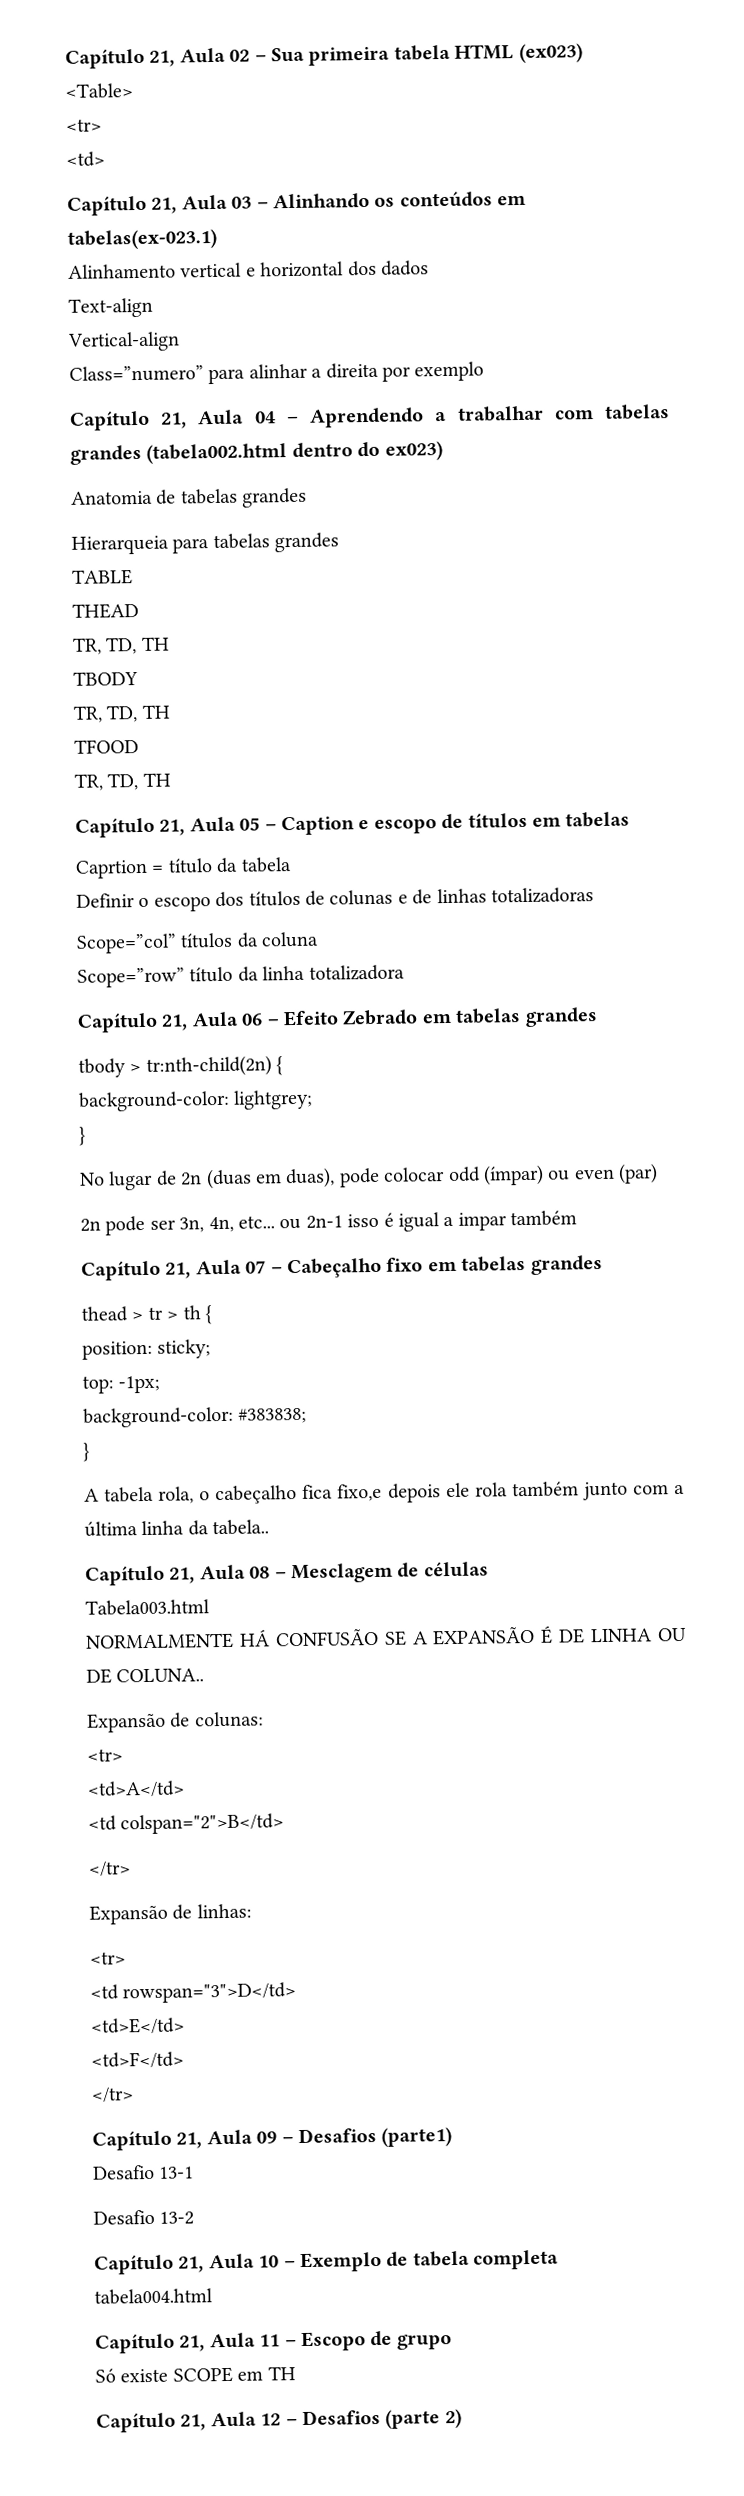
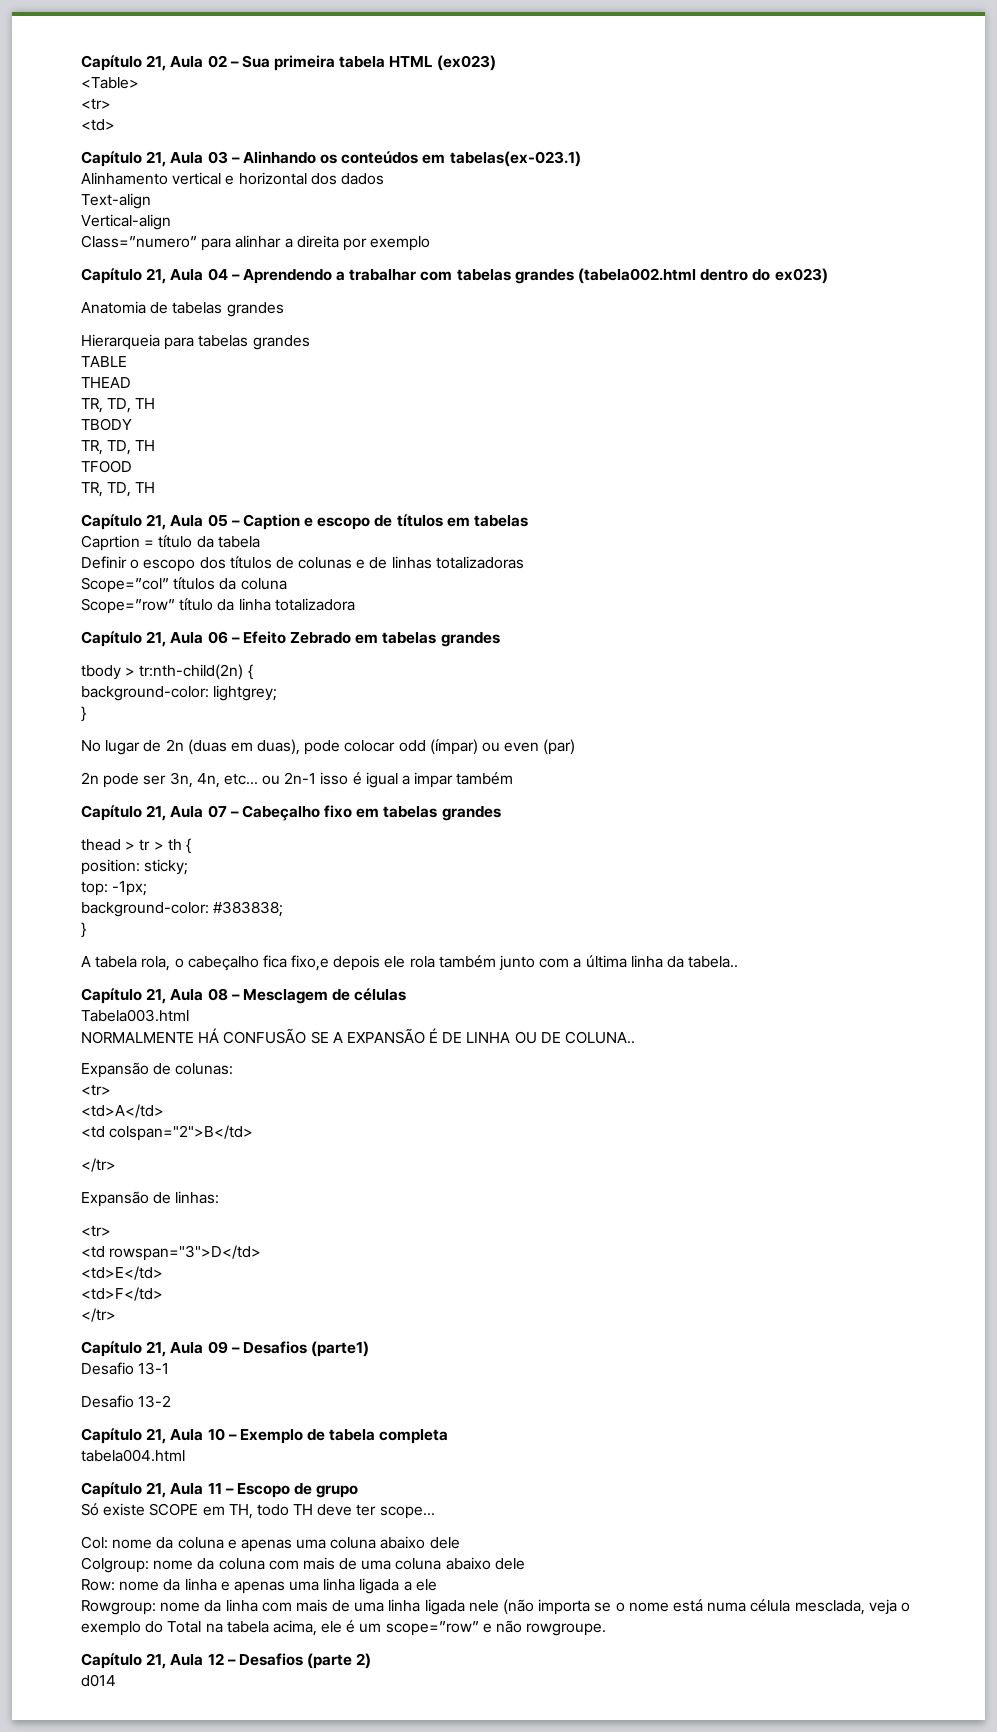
- Só existe SCOPE em TH
+ Só existe SCOPE em TH, todo TH deve ter scope...
+ Col: nome da coluna e apenas uma coluna abaixo dele
+ Colgroup: nome da coluna com mais de uma coluna abaixo dele
+ Row: nome da linha e apenas uma linha ligada a ele
+ Rowgroup: nome da linha com mais de uma linha ligada nele (não importa se o nome está numa célula mesclada, veja o exemplo do Total na tabela acima, ele é um scope=”row” e não rowgroupe.
+ d014

